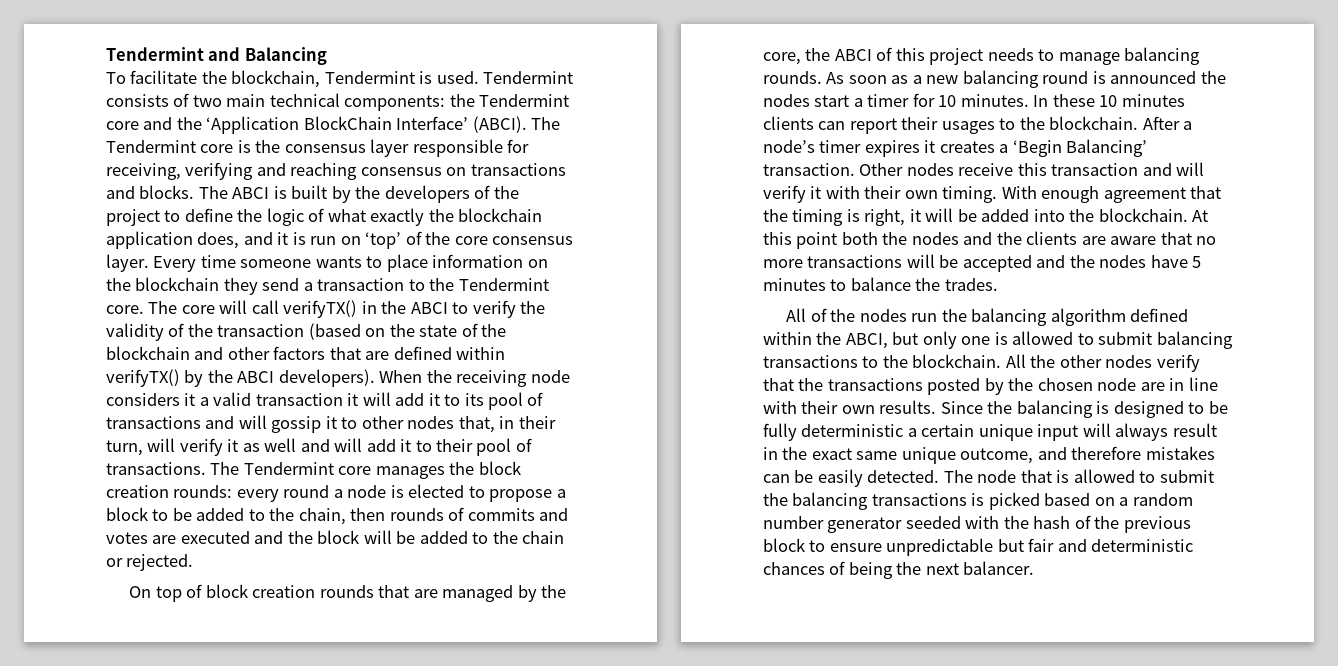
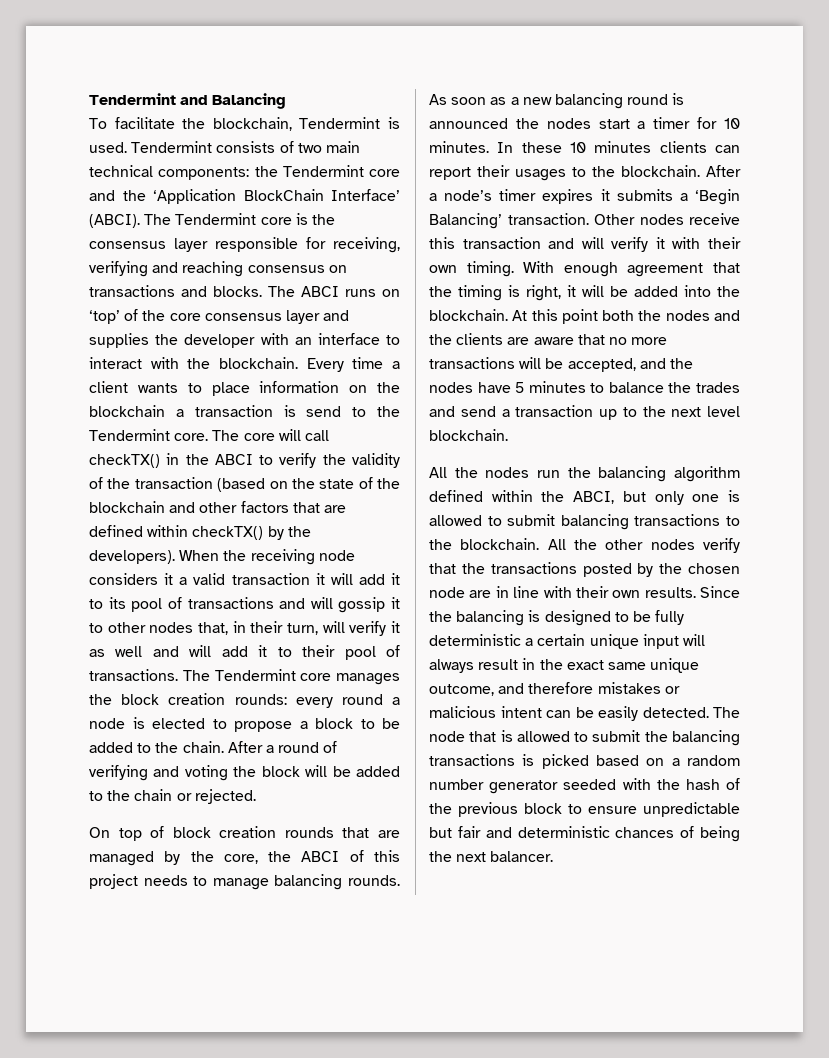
- The ABCI is built by the developers of the project to define the logic of what exactly the blockchain application does, and it is run on ‘top’ of the core consensus layer. Every time someone wants to place information on the blockchain they send a transaction to the Tendermint core.
+ The ABCI runs on ‘top’ of the core consensus layer and supplies the developer with an interface to interact with the blockchain. Every time a client wants to place information on the blockchain a transaction is send to the Tendermint core.
- The core will call verifyTX() in the ABCI to verify the validity of the transaction (based on the state of the blockchain and other factors that are defined within verifyTX() by the ABCI developers).
+ The core will call checkTX() in the ABCI to verify the validity of the transaction (based on the state of the blockchain and other factors that are defined within checkTX() by the developers).
- The Tendermint core manages the block creation rounds: every round a node is elected to propose a block to be added to the chain, then rounds of commits and votes are executed and the block will be added to the chain or rejected.
+ The Tendermint core manages the block creation rounds: every round a node is elected to propose a block to be added to the chain. After a round of verifying and voting the block will be added to the chain or rejected.
- After a node’s timer expires it creates a ‘Begin Balancing’ transaction.
+ After a node’s timer expires it submits a ‘Begin Balancing’ transaction.
- At this point both the nodes and the clients are aware that no more transactions will be accepted and the nodes have 5 minutes to balance the trades.
- All of the nodes run the balancing algorithm defined within the ABCI, but only one is allowed to submit balancing transactions to the blockchain.
+ At this point both the nodes and the clients are aware that no more transactions will be accepted, and the nodes have 5 minutes to balance the trades and send a transaction up to the next level blockchain.
+ All the nodes run the balancing algorithm defined within the ABCI, but only one is allowed to submit balancing transactions to the blockchain.
- Since the balancing is designed to be fully deterministic a certain unique input will always result in the exact same unique outcome, and therefore mistakes can be easily detected.
+ Since the balancing is designed to be fully deterministic a certain unique input will always result in the exact same unique outcome, and therefore mistakes or malicious intent can be easily detected.

